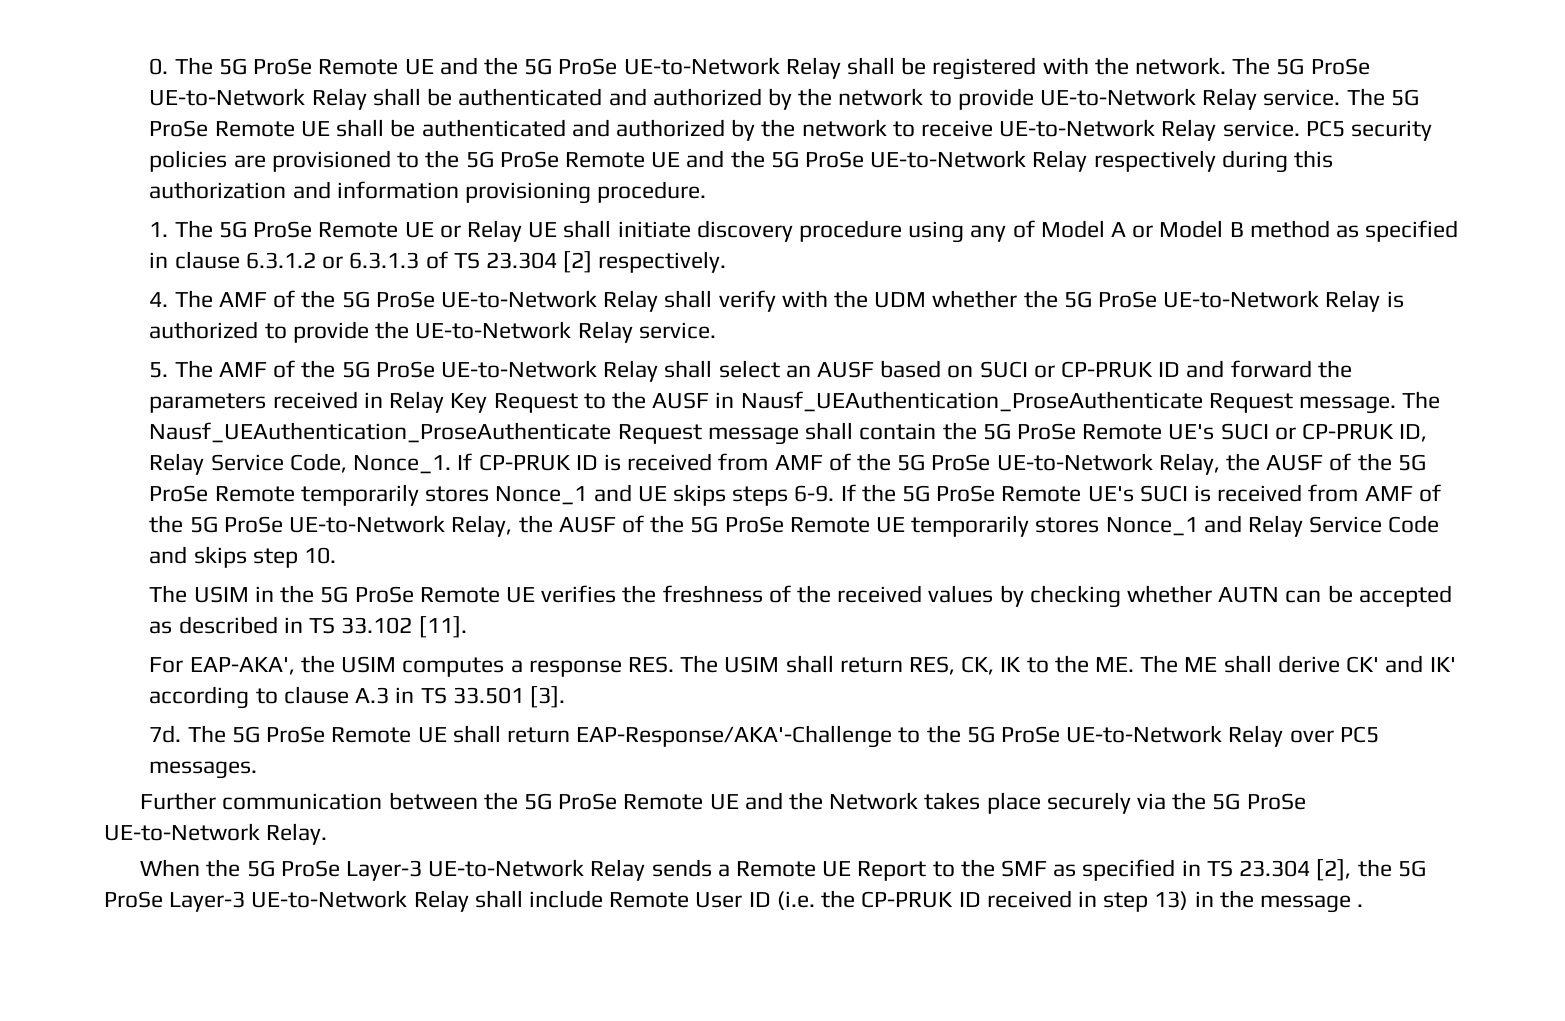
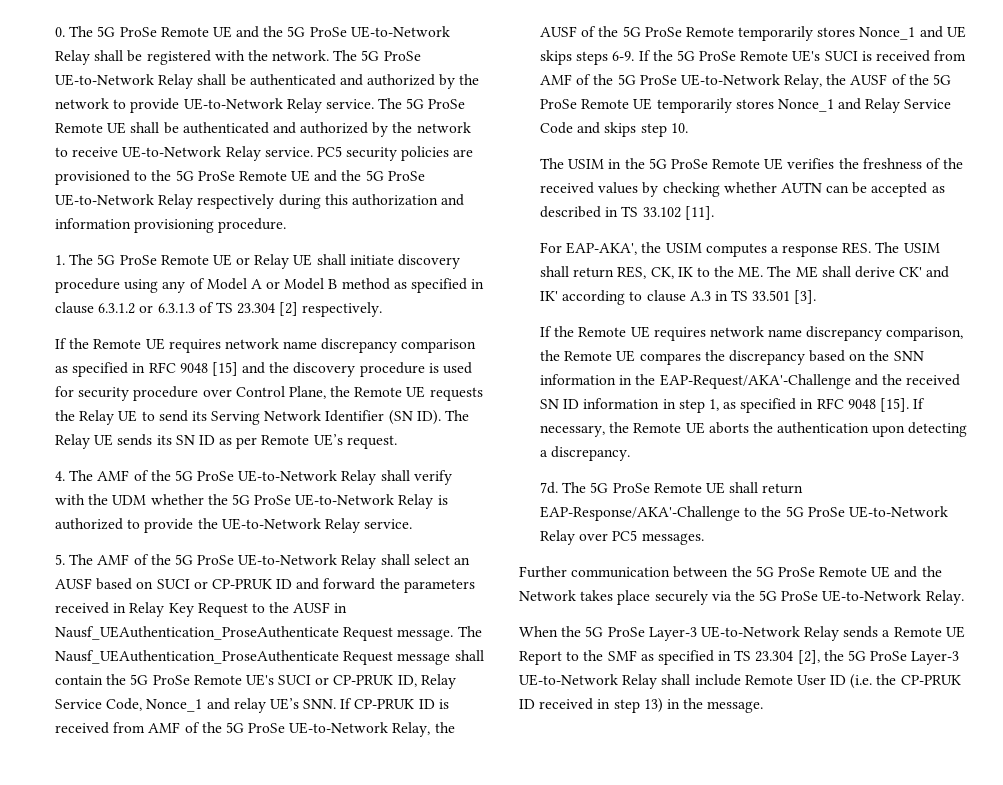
+ If the Remote UE requires network name discrepancy comparison as specified in RFC 9048 [15] and the discovery procedure is used for security procedure over Control Plane, the Remote UE requests the Relay UE to send its Serving Network Identifier (SN ID). The Relay UE sends its SN ID as per Remote UE’s request.
- The Nausf_UEAuthentication_ProseAuthenticate Request message shall contain the 5G ProSe Remote UE's SUCI or CP-PRUK ID, Relay Service Code, Nonce_1. If CP-PRUK ID is received from AMF of the 5G ProSe UE-to-Network Relay, the AUSF of the 5G ProSe Remote temporarily stores Nonce_1 and UE skips steps 6-9.
+ The Nausf_UEAuthentication_ProseAuthenticate Request message shall contain the 5G ProSe Remote UE's SUCI or CP-PRUK ID, Relay Service Code, Nonce_1 and relay UE’s SNN. If CP-PRUK ID is received from AMF of the 5G ProSe UE-to-Network Relay, the AUSF of the 5G ProSe Remote temporarily stores Nonce_1 and UE skips steps 6-9.
+ If the Remote UE requires network name discrepancy comparison, the Remote UE compares the discrepancy based on the SNN information in the EAP-Request/AKA'-Challenge and the received SN ID information in step 1, as specified in RFC 9048 [15]. If necessary, the Remote UE aborts the authentication upon detecting a discrepancy.
- When the 5G ProSe Layer-3 UE-to-Network Relay sends a Remote UE Report to the SMF as specified in TS 23.304 [2], the 5G ProSe Layer-3 UE-to-Network Relay shall include Remote User ID (i.e. the CP-PRUK ID received in step 13) in the message .
+ When the 5G ProSe Layer-3 UE-to-Network Relay sends a Remote UE Report to the SMF as specified in TS 23.304 [2], the 5G ProSe Layer-3 UE-to-Network Relay shall include Remote User ID (i.e. the CP-PRUK ID received in step 13) in the message.

